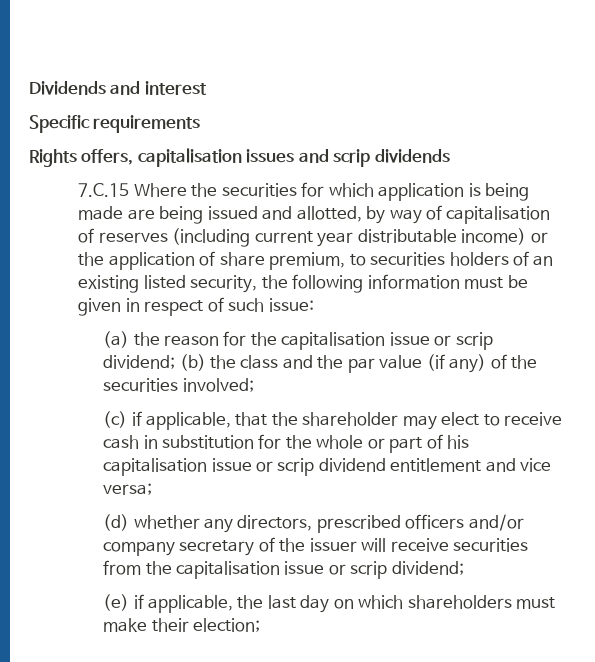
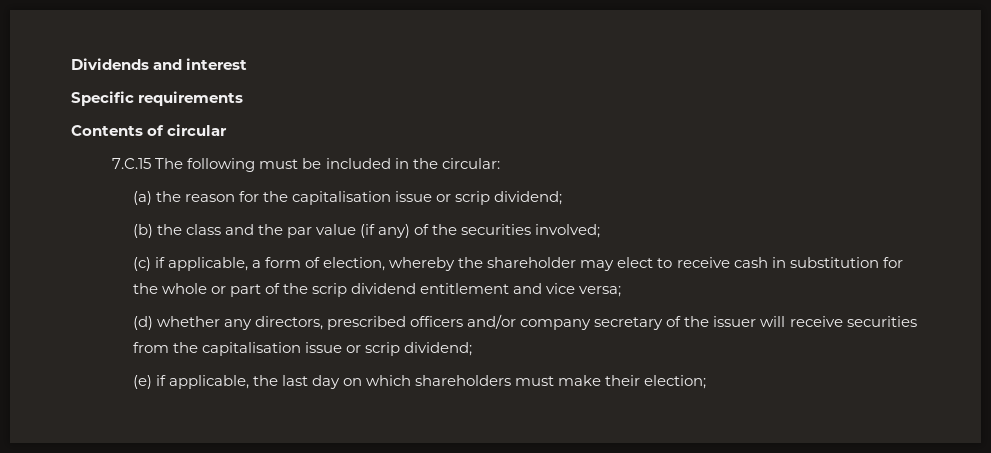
- Rights offers, capitalisation issues and scrip dividends
- 7.C.15 Where the securities for which application is being made are being issued and allotted, by way of capitalisation of reserves (including current year distributable income) or the application of share premium, to securities holders of an existing listed security, the following information must be given in respect of such issue:
+ Contents of circular
+ 7.C.15 The following must be included in the circular:
- (a) the reason for the capitalisation issue or scrip dividend; (b) the class and the par value (if any) of the securities involved;
+ (a) the reason for the capitalisation issue or scrip dividend;
+ (b) the class and the par value (if any) of the securities involved;
- (c) if applicable, that the shareholder may elect to receive cash in substitution for the whole or part of his capitalisation issue or scrip dividend entitlement and vice versa;
+ (c) if applicable, a form of election, whereby the shareholder may elect to receive cash in substitution for the whole or part of the scrip dividend entitlement and vice versa;

